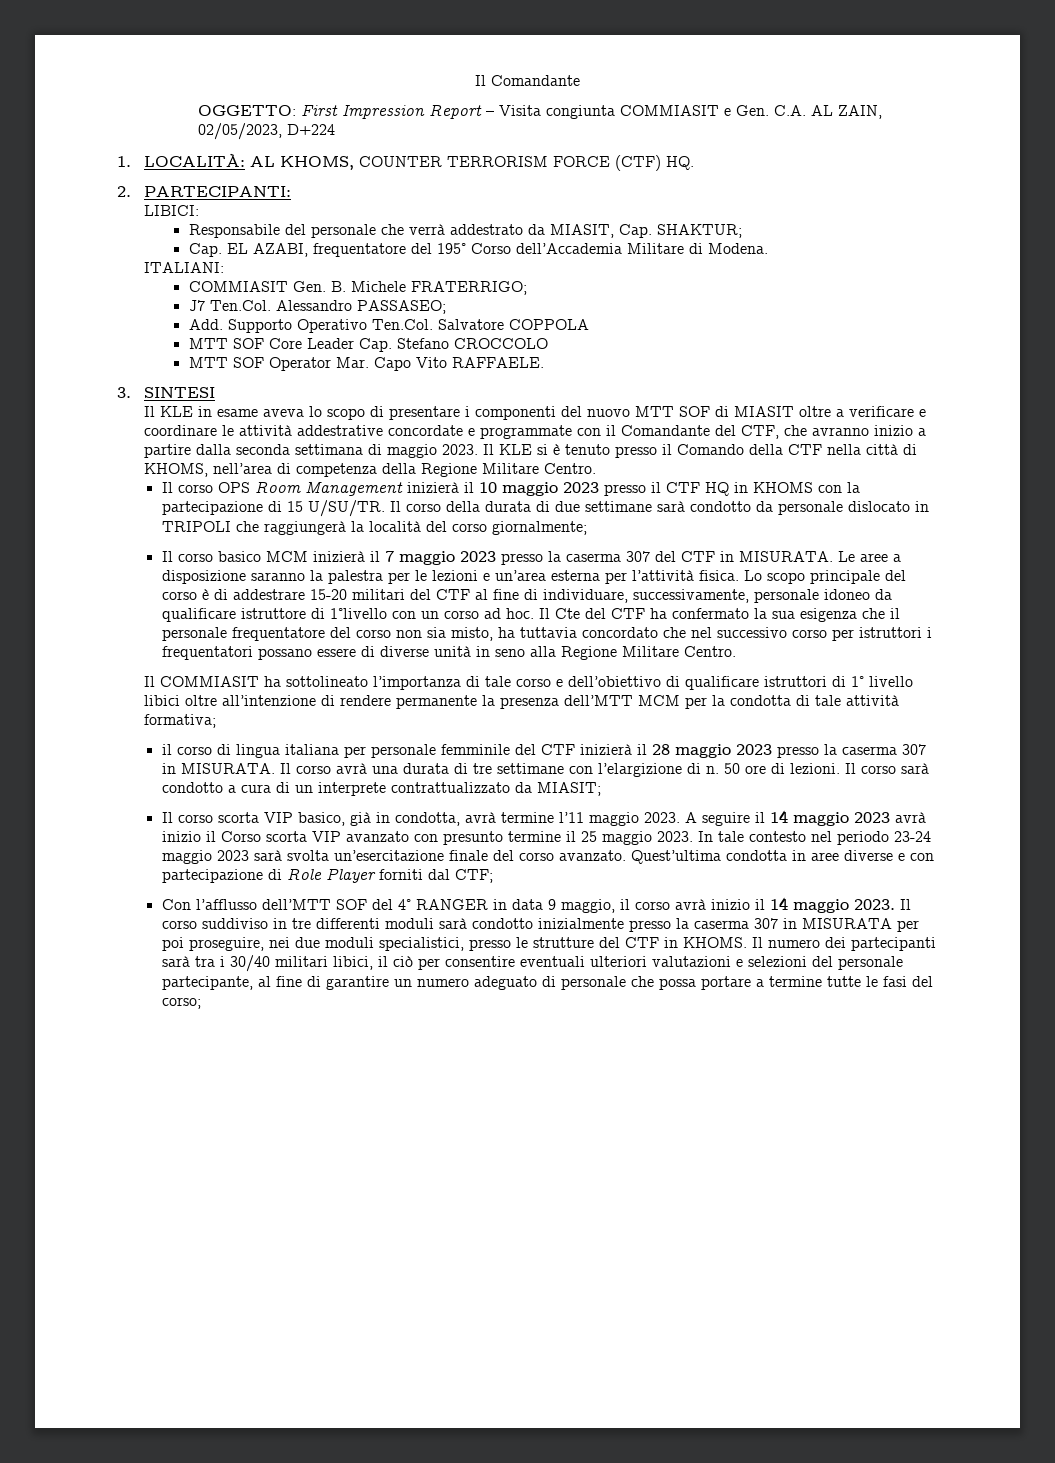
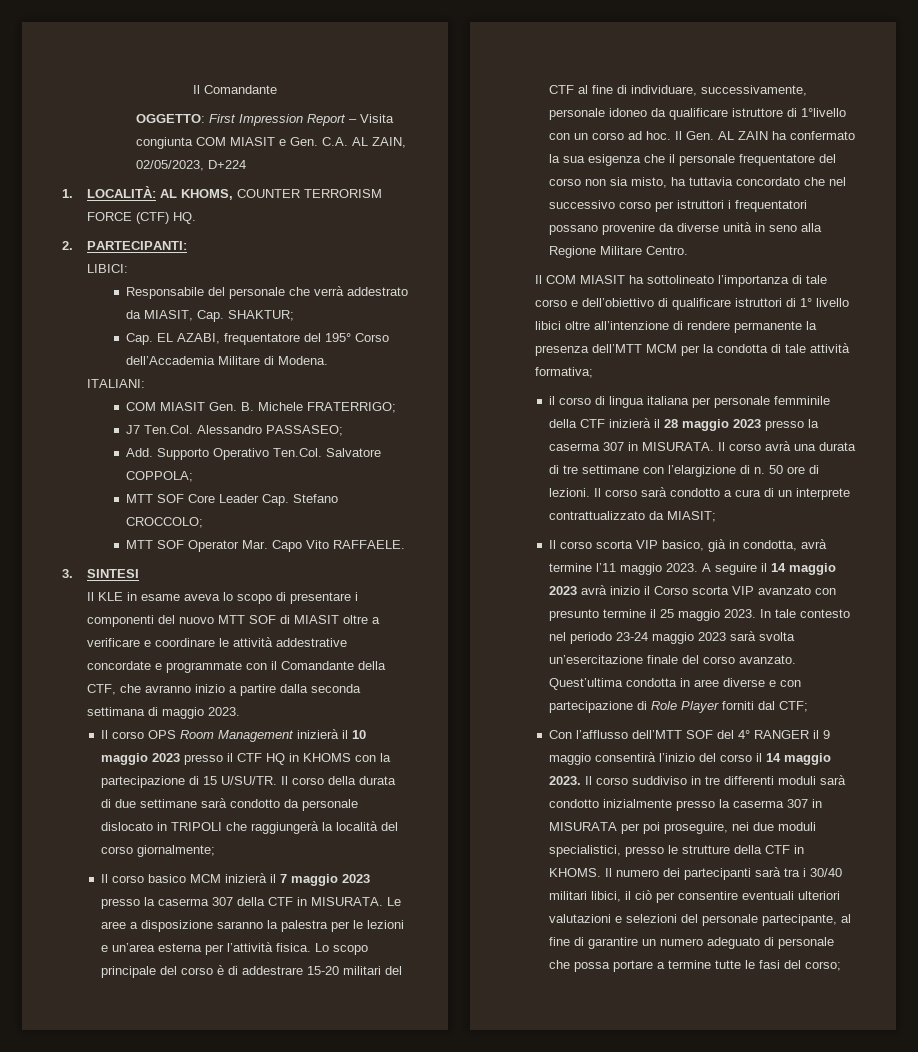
- OGGETTO: First Impression Report – Visita congiunta COMMIASIT e Gen. C.A. AL ZAIN, 02/05/2023, D+224
+ OGGETTO: First Impression Report – Visita congiunta COM MIASIT e Gen. C.A. AL ZAIN, 02/05/2023, D+224
- COMMIASIT Gen. B. Michele FRATERRIGO;
+ COM MIASIT Gen. B. Michele FRATERRIGO;
- Add. Supporto Operativo Ten.Col. Salvatore COPPOLA
+ Add. Supporto Operativo Ten.Col. Salvatore COPPOLA;
- MTT SOF Core Leader Cap. Stefano CROCCOLO
+ MTT SOF Core Leader Cap. Stefano CROCCOLO;
- Il KLE in esame aveva lo scopo di presentare i componenti del nuovo MTT SOF di MIASIT oltre a verificare e coordinare le attività addestrative concordate e programmate con il Comandante del CTF, che avranno inizio a partire dalla seconda settimana di maggio 2023. Il KLE si è tenuto presso il Comando della CTF nella città di KHOMS, nell’area di competenza della Regione Militare Centro.
+ Il KLE in esame aveva lo scopo di presentare i componenti del nuovo MTT SOF di MIASIT oltre a verificare e coordinare le attività addestrative concordate e programmate con il Comandante della CTF, che avranno inizio a partire dalla seconda settimana di maggio 2023.
- Il corso basico MCM inizierà il 7 maggio 2023 presso la caserma 307 del CTF in MISURATA.
+ Il corso basico MCM inizierà il 7 maggio 2023 presso la caserma 307 della CTF in MISURATA.
- Il Cte del CTF ha confermato la sua esigenza che il personale frequentatore del corso non sia misto, ha tuttavia concordato che nel successivo corso per istruttori i frequentatori possano essere di diverse unità in seno alla Regione Militare Centro.
+ Il Gen. AL ZAIN ha confermato la sua esigenza che il personale frequentatore del corso non sia misto, ha tuttavia concordato che nel successivo corso per istruttori i frequentatori possano provenire da diverse unità in seno alla Regione Militare Centro.
- Il COMMIASIT ha sottolineato l’importanza di tale corso e dell’obiettivo di qualificare istruttori di 1° livello libici oltre all’intenzione di rendere permanente la presenza dell’MTT MCM per la condotta di tale attività formativa;
+ Il COM MIASIT ha sottolineato l’importanza di tale corso e dell’obiettivo di qualificare istruttori di 1° livello libici oltre all’intenzione di rendere permanente la presenza dell’MTT MCM per la condotta di tale attività formativa;
- il corso di lingua italiana per personale femminile del CTF inizierà il 28 maggio 2023 presso la caserma 307 in MISURATA.
+ il corso di lingua italiana per personale femminile della CTF inizierà il 28 maggio 2023 presso la caserma 307 in MISURATA.
- Con l’afflusso dell’MTT SOF del 4° RANGER in data 9 maggio, il corso avrà inizio il 14 maggio 2023.
+ Con l’afflusso dell’MTT SOF del 4° RANGER il 9 maggio consentirà l’inizio del corso il 14 maggio 2023.
- Il corso suddiviso in tre differenti moduli sarà condotto inizialmente presso la caserma 307 in MISURATA per poi proseguire, nei due moduli specialistici, presso le strutture del CTF in KHOMS.
+ Il corso suddiviso in tre differenti moduli sarà condotto inizialmente presso la caserma 307 in MISURATA per poi proseguire, nei due moduli specialistici, presso le strutture della CTF in KHOMS.

